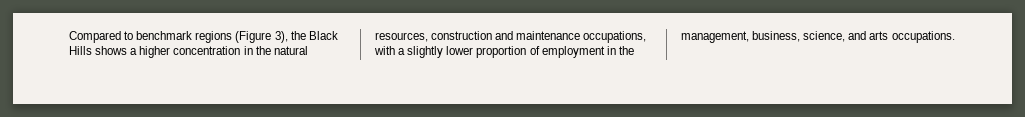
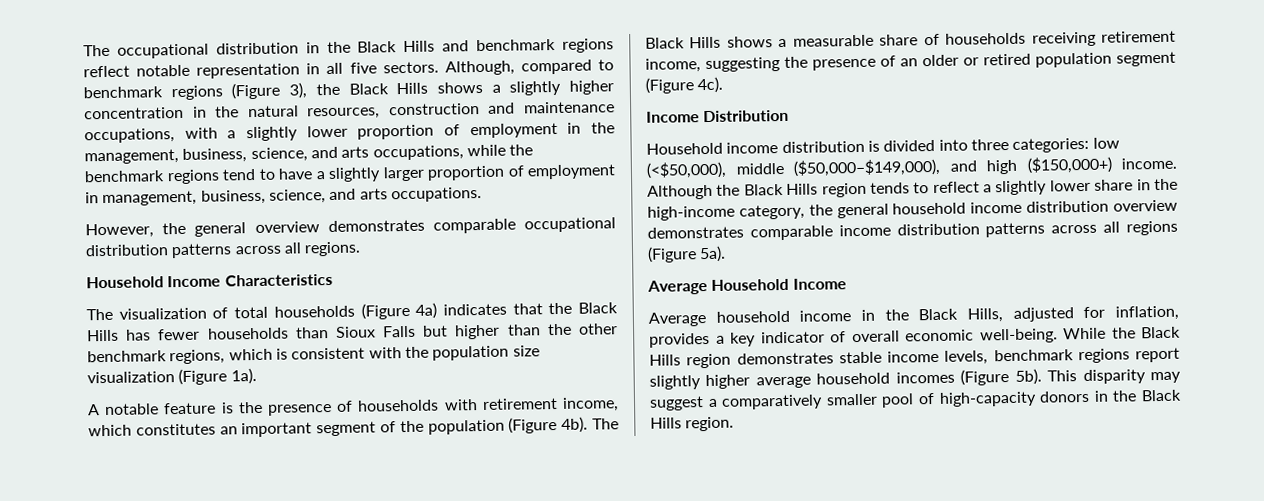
- Compared to benchmark regions (Figure 3), the Black Hills shows a higher concentration in the natural resources, construction and maintenance occupations, with a slightly lower proportion of employment in the management, business, science, and arts occupations.
+ The occupational distribution in the Black Hills and benchmark regions reflect notable representation in all five sectors. Although, compared to benchmark regions (Figure 3), the Black Hills shows a slightly higher concentration in the natural resources, construction and maintenance occupations, with a slightly lower proportion of employment in the management, business, science, and arts occupations, while the benchmark regions tend to have a slightly larger proportion of employment in management, business, science, and arts occupations.
+ However, the general overview demonstrates comparable occupational distribution patterns across all regions.
+ Household Income Characteristics
+ The visualization of total households (Figure 4a) indicates that the Black Hills has fewer households than Sioux Falls but higher than the other benchmark regions, which is consistent with the population size visualization (Figure 1a).
+ A notable feature is the presence of households with retirement income, which constitutes an important segment of the population (Figure 4b). The Black Hills shows a measurable share of households receiving retirement income, suggesting the presence of an older or retired population segment (Figure 4c).
+ Income Distribution
+ Household income distribution is divided into three categories: low (<$50,000), middle ($50,000–$149,000), and high ($150,000+) income. Although the Black Hills region tends to reflect a slightly lower share in the high-income category, the general household income distribution overview demonstrates comparable income distribution patterns across all regions (Figure 5a).
+ Average Household Income
+ Average household income in the Black Hills, adjusted for inflation, provides a key indicator of overall economic well-being. While the Black Hills region demonstrates stable income levels, benchmark regions report slightly higher average household incomes (Figure 5b). This disparity may suggest a comparatively smaller pool of high-capacity donors in the Black Hills region.

